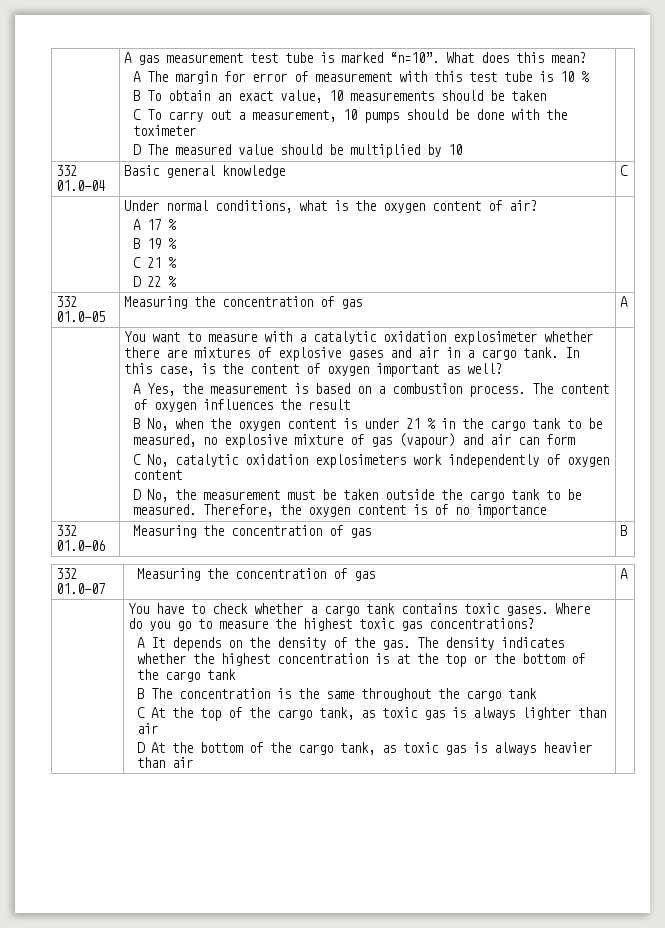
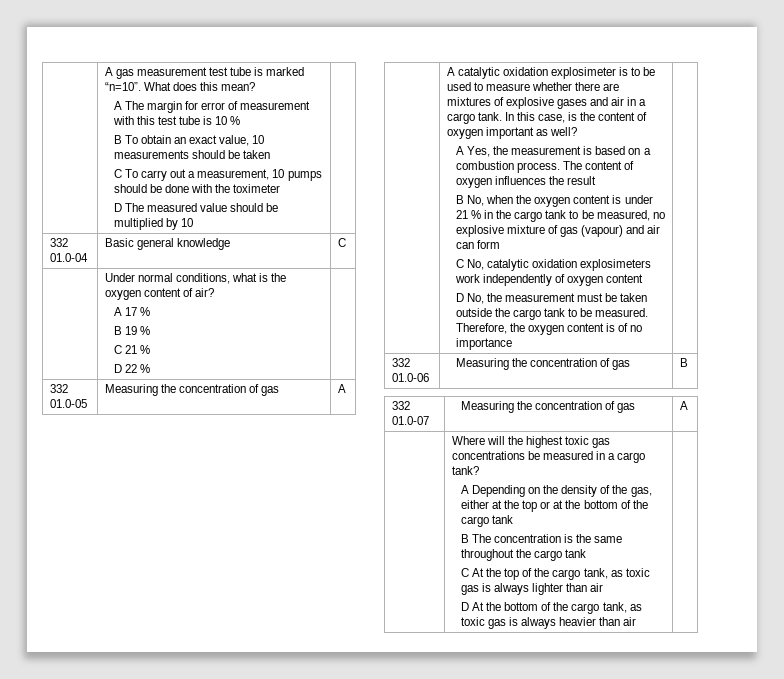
- You want to measure with a catalytic oxidation explosimeter whether there are mixtures of explosive gases and air in a cargo tank.
+ A catalytic oxidation explosimeter is to be used to measure whether there are mixtures of explosive gases and air in a cargo tank.
- You have to check whether a cargo tank contains toxic gases. Where do you go to measure the highest toxic gas concentrations?
- A It depends on the density of the gas. The density indicates whether the highest concentration is at the top or the bottom of the cargo tank
+ Where will the highest toxic gas concentrations be measured in a cargo tank?
+ A Depending on the density of the gas, either at the top or at the bottom of the cargo tank

